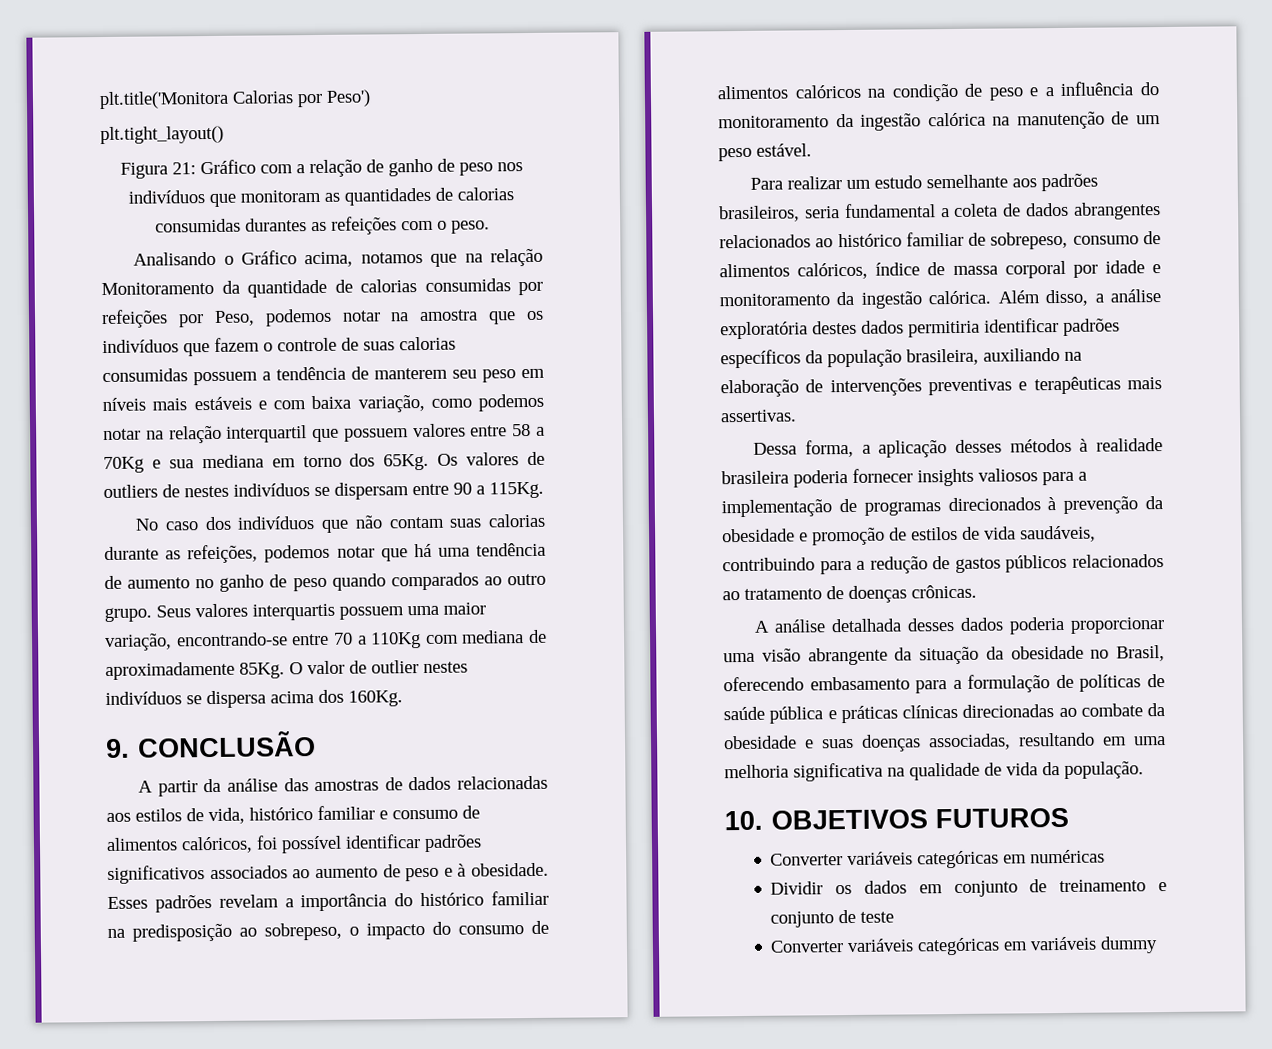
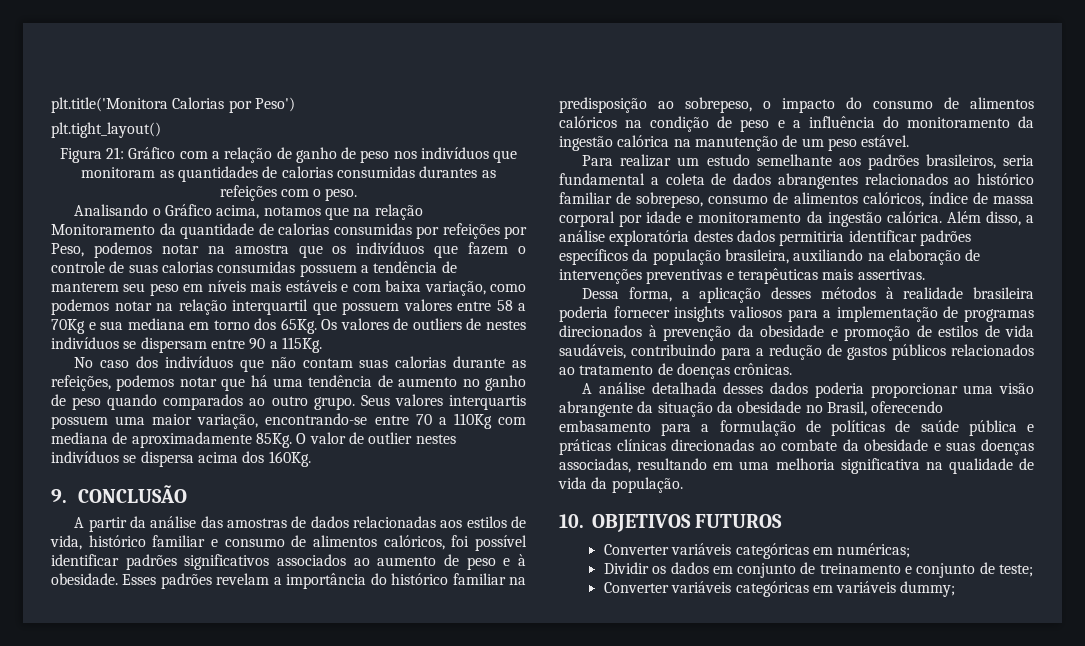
- Converter variáveis categóricas em numéricas
+ Converter variáveis categóricas em numéricas;
- Dividir os dados em conjunto de treinamento e conjunto de teste
+ Dividir os dados em conjunto de treinamento e conjunto de teste;
- Converter variáveis categóricas em variáveis dummy
+ Converter variáveis categóricas em variáveis dummy;

